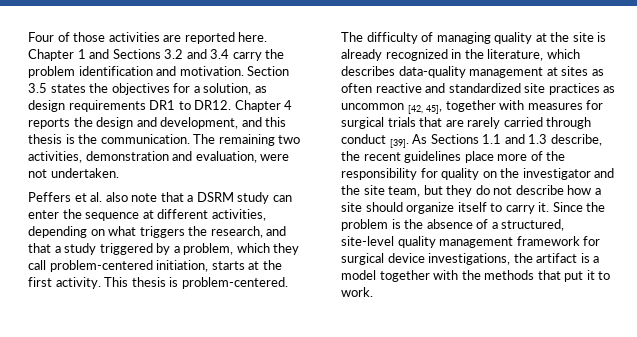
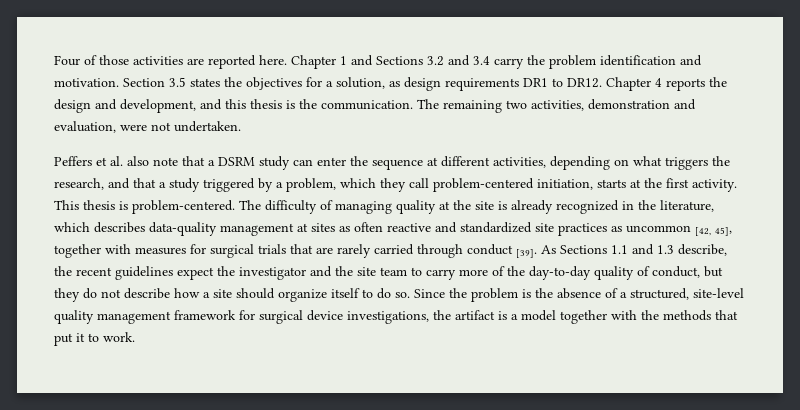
- As Sections 1.1 and 1.3 describe, the recent guidelines place more of the responsibility for quality on the investigator and the site team, but they do not describe how a site should organize itself to carry it.
+ As Sections 1.1 and 1.3 describe, the recent guidelines expect the investigator and the site team to carry more of the day-to-day quality of conduct, but they do not describe how a site should organize itself to do so.

